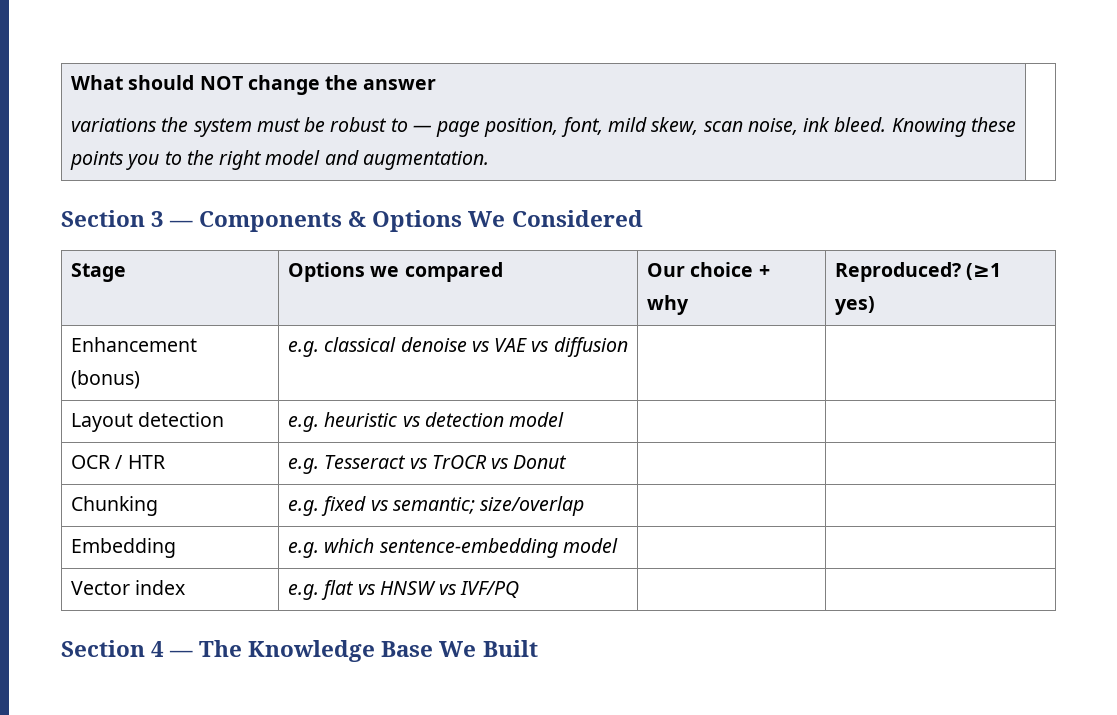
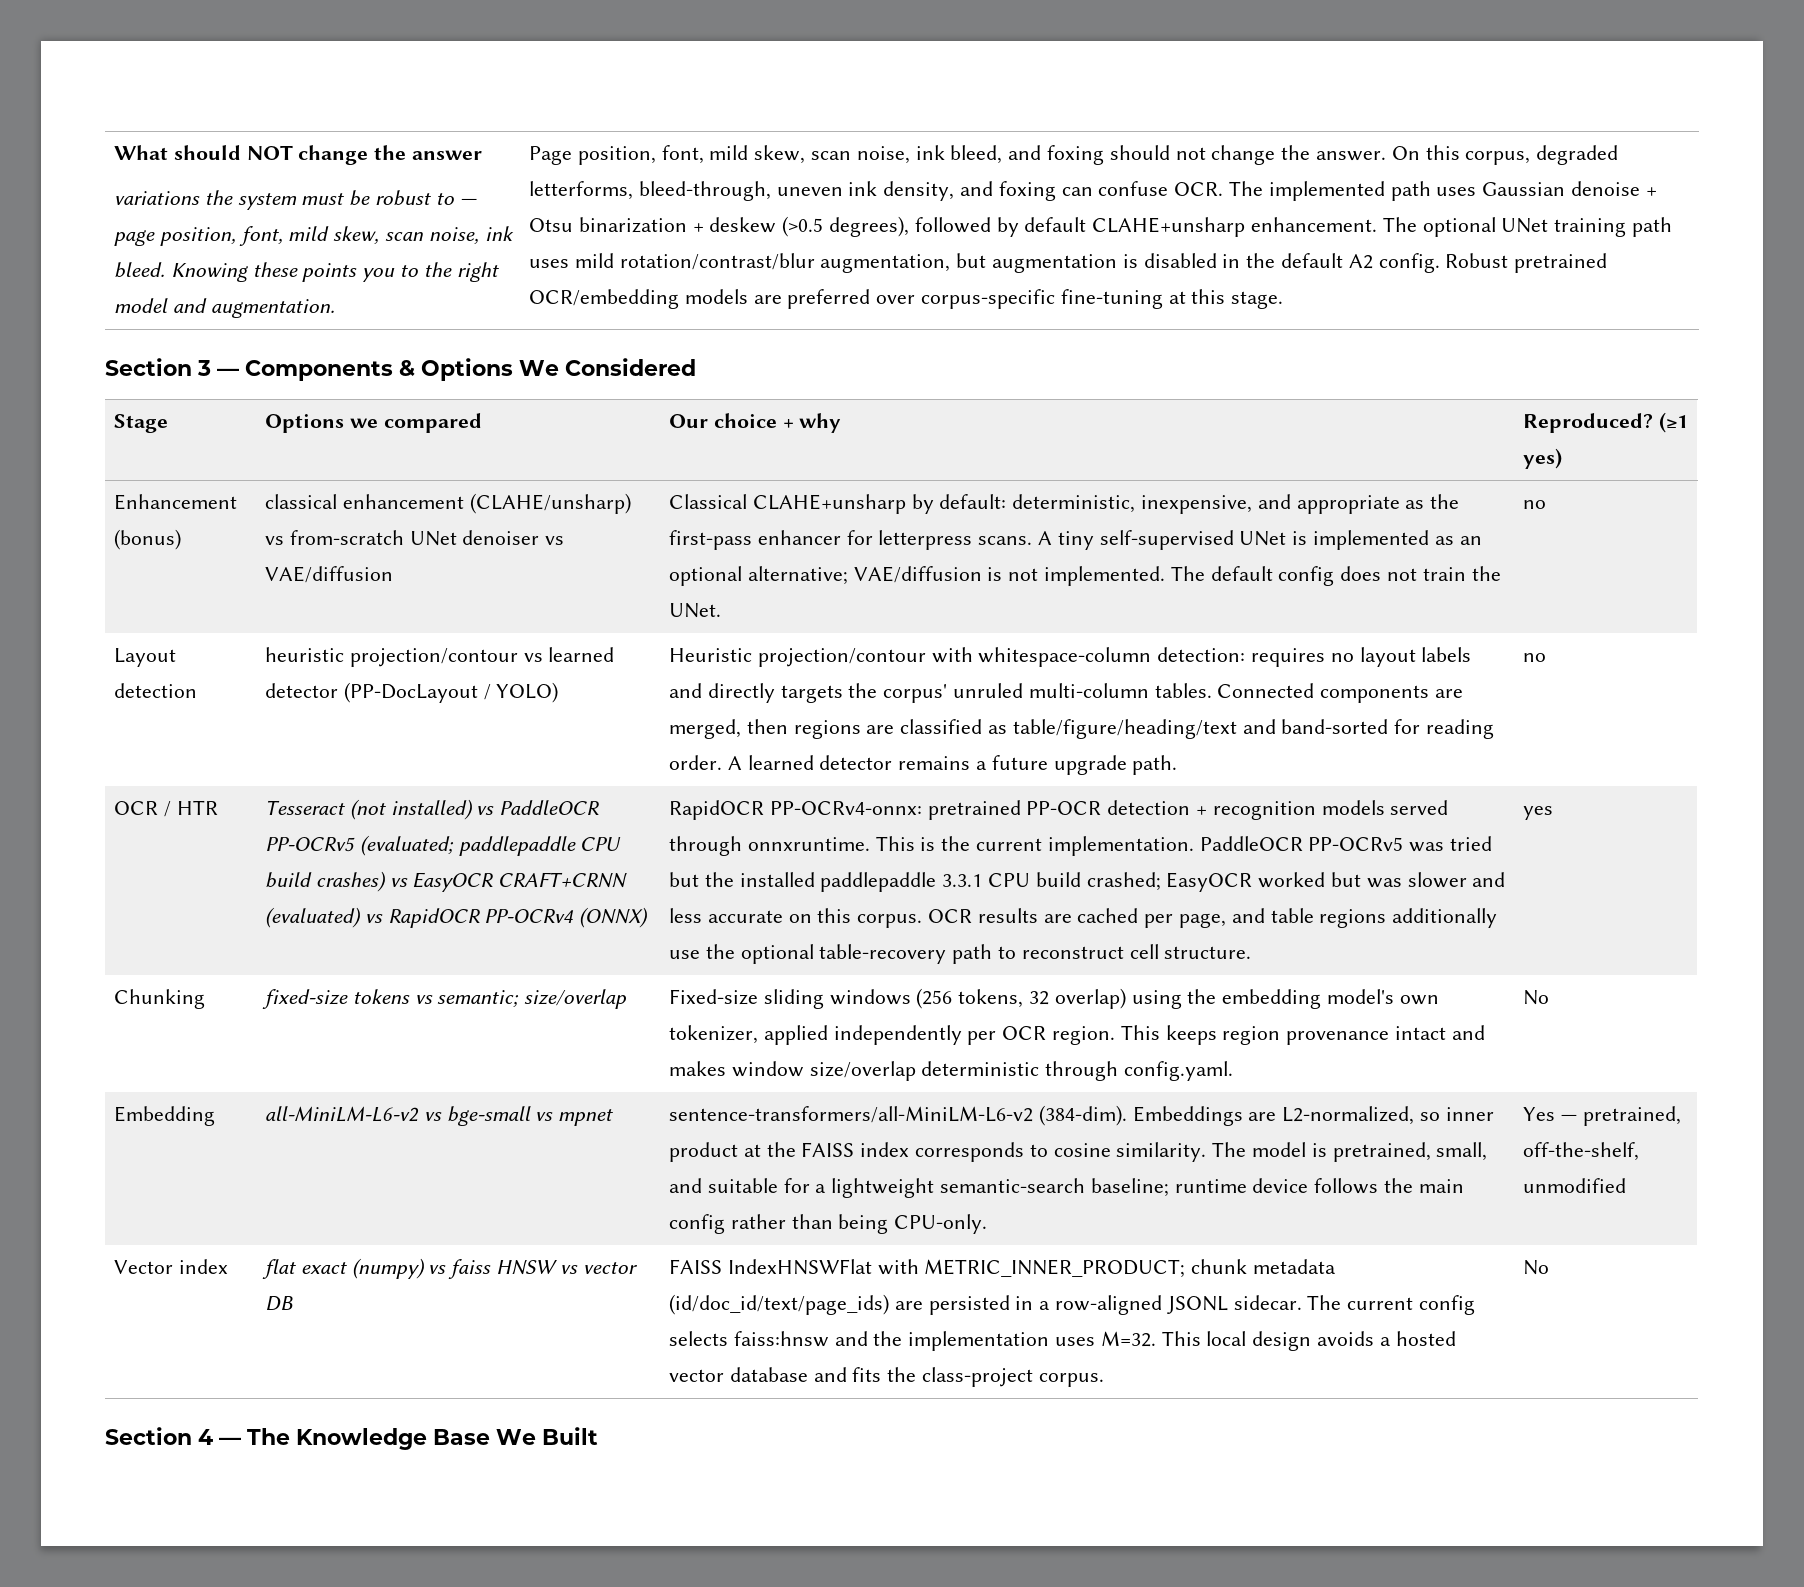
+ Page position, font, mild skew, scan noise, ink bleed, and foxing should not change the answer. On this corpus, degraded letterforms, bleed-through, uneven ink density, and foxing can confuse OCR. The implemented path uses Gaussian denoise + Otsu binarization + deskew (>0.5 degrees), followed by default CLAHE+unsharp enhancement. The optional UNet training path uses mild rotation/contrast/blur augmentation, but augmentation is disabled in the default A2 config. Robust pretrained OCR/embedding models are preferred over corpus-specific fine-tuning at this stage.
- e.g. classical denoise vs VAE vs diffusion | |
- Layout detection | e.g. heuristic vs detection model | |
- OCR / HTR | e.g. Tesseract vs TrOCR vs Donut | |
+ classical enhancement (CLAHE/unsharp) vs from-scratch UNet denoiser vs VAE/diffusion | Classical CLAHE+unsharp by default: deterministic, inexpensive, and appropriate as the first-pass enhancer for letterpress scans. A tiny self-supervised UNet is implemented as an optional alternative; VAE/diffusion is not implemented. The default config does not train the UNet. | no
+ Layout detection | heuristic projection/contour vs learned detector (PP-DocLayout / YOLO) | Heuristic projection/contour with whitespace-column detection: requires no layout labels and directly targets the corpus' unruled multi-column tables. Connected components are merged, then regions are classified as table/figure/heading/text and band-sorted for reading order. A learned detector remains a future upgrade path. | no
+ OCR / HTR | Tesseract (not installed) vs PaddleOCR PP-OCRv5 (evaluated; paddlepaddle CPU build crashes) vs EasyOCR CRAFT+CRNN (evaluated) vs RapidOCR PP-OCRv4 (ONNX) | RapidOCR PP-OCRv4-onnx: pretrained PP-OCR detection + recognition models served through onnxruntime. This is the current implementation. PaddleOCR PP-OCRv5 was tried but the installed paddlepaddle 3.3.1 CPU build crashed; EasyOCR worked but was slower and less accurate on this corpus. OCR results are cached per page, and table regions additionally use the optional table-recovery path to reconstruct cell structure. | yes
- Chunking | e.g. fixed vs semantic; size/overlap | |
- Embedding | e.g. which sentence-embedding model | |
- Vector index | e.g. flat vs HNSW vs IVF/PQ | |
+ Chunking | fixed-size tokens vs semantic; size/overlap | Fixed-size sliding windows (256 tokens, 32 overlap) using the embedding model's own tokenizer, applied independently per OCR region. This keeps region provenance intact and makes window size/overlap deterministic through config.yaml. | No
+ Embedding | all-MiniLM-L6-v2 vs bge-small vs mpnet | sentence-transformers/all-MiniLM-L6-v2 (384-dim). Embeddings are L2-normalized, so inner product at the FAISS index corresponds to cosine similarity. The model is pretrained, small, and suitable for a lightweight semantic-search baseline; runtime device follows the main config rather than being CPU-only. | Yes — pretrained, off-the-shelf, unmodified
+ Vector index | flat exact (numpy) vs faiss HNSW vs vector DB | FAISS IndexHNSWFlat with METRIC_INNER_PRODUCT; chunk metadata (id/doc_id/text/page_ids) are persisted in a row-aligned JSONL sidecar. The current config selects faiss:hnsw and the implementation uses M=32. This local design avoids a hosted vector database and fits the class-project corpus. | No

